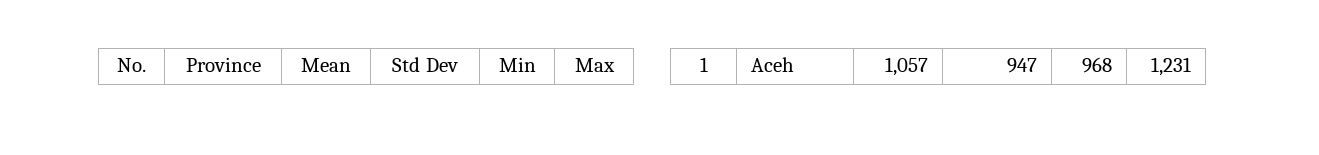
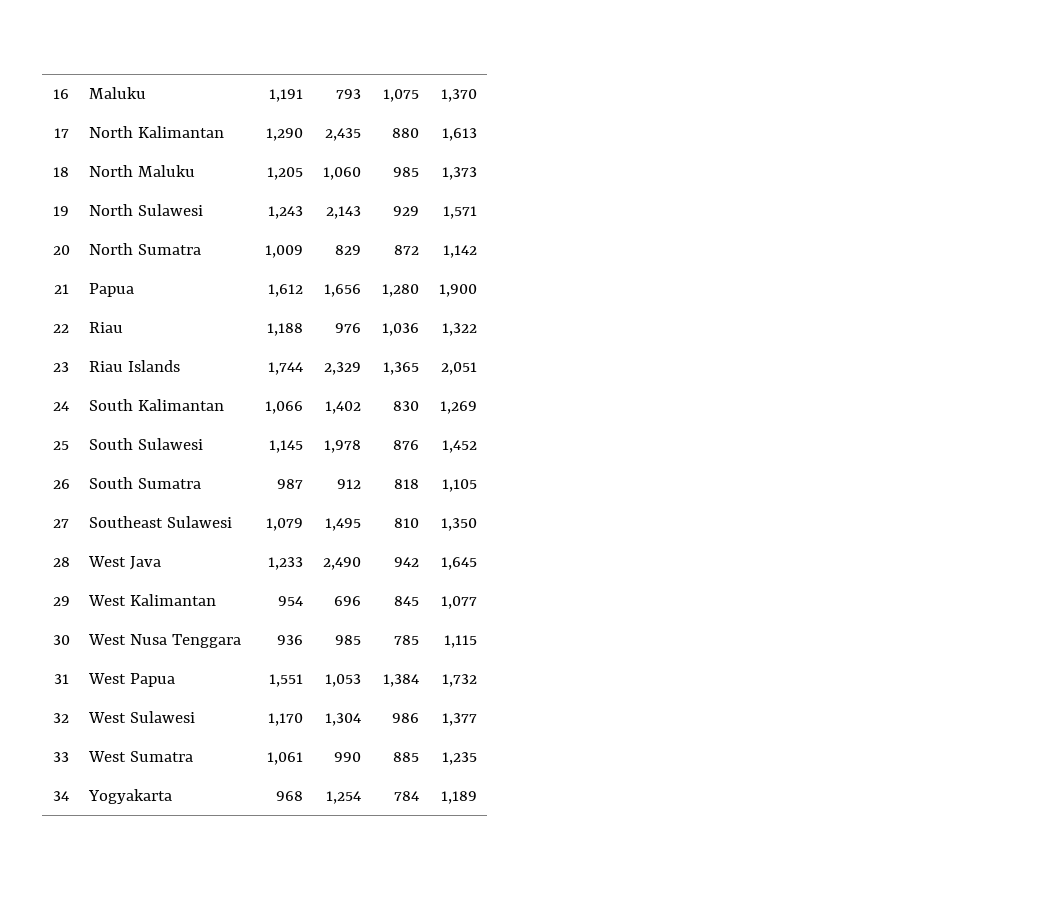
- No. | Province | Mean | Std Dev | Min | Max
- 1 | Aceh | 1,057 | 947 | 968 | 1,231
+ 16 | Maluku | 1,191 | 793 | 1,075 | 1,370
+ 17 | North Kalimantan | 1,290 | 2,435 | 880 | 1,613
+ 18 | North Maluku | 1,205 | 1,060 | 985 | 1,373
+ 19 | North Sulawesi | 1,243 | 2,143 | 929 | 1,571
+ 20 | North Sumatra | 1,009 | 829 | 872 | 1,142
+ 21 | Papua | 1,612 | 1,656 | 1,280 | 1,900
+ 22 | Riau | 1,188 | 976 | 1,036 | 1,322
+ 23 | Riau Islands | 1,744 | 2,329 | 1,365 | 2,051
+ 24 | South Kalimantan | 1,066 | 1,402 | 830 | 1,269
+ 25 | South Sulawesi | 1,145 | 1,978 | 876 | 1,452
+ 26 | South Sumatra | 987 | 912 | 818 | 1,105
+ 27 | Southeast Sulawesi | 1,079 | 1,495 | 810 | 1,350
+ 28 | West Java | 1,233 | 2,490 | 942 | 1,645
+ 29 | West Kalimantan | 954 | 696 | 845 | 1,077
+ 30 | West Nusa Tenggara | 936 | 985 | 785 | 1,115
+ 31 | West Papua | 1,551 | 1,053 | 1,384 | 1,732
+ 32 | West Sulawesi | 1,170 | 1,304 | 986 | 1,377
+ 33 | West Sumatra | 1,061 | 990 | 885 | 1,235
+ 34 | Yogyakarta | 968 | 1,254 | 784 | 1,189

